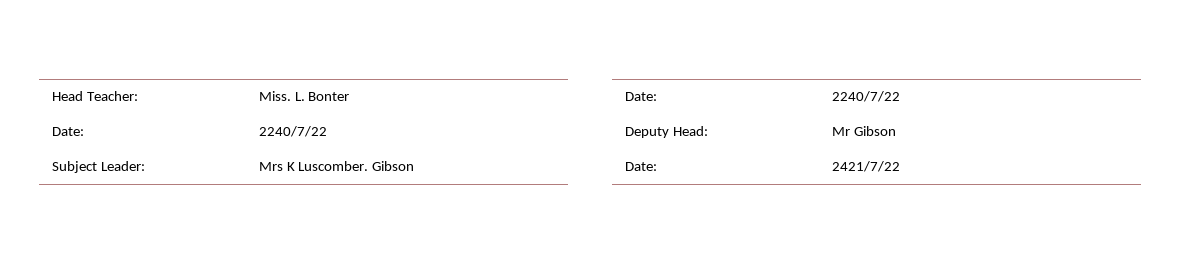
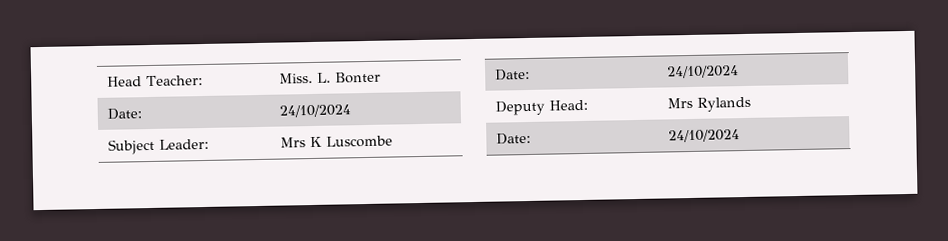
  Head Teacher: | Miss. L. Bonter
- Date: | 2240/7/22
+ Date: | 24/10/2024
- Subject Leader: | Mrs K Luscomber. Gibson
- Date: | 2240/7/22
+ Subject Leader: | Mrs K Luscombe
+ Date: | 24/10/2024
- Deputy Head: | Mr Gibson
- Date: | 2421/7/22
+ Deputy Head: | Mrs Rylands
+ Date: | 24/10/2024

